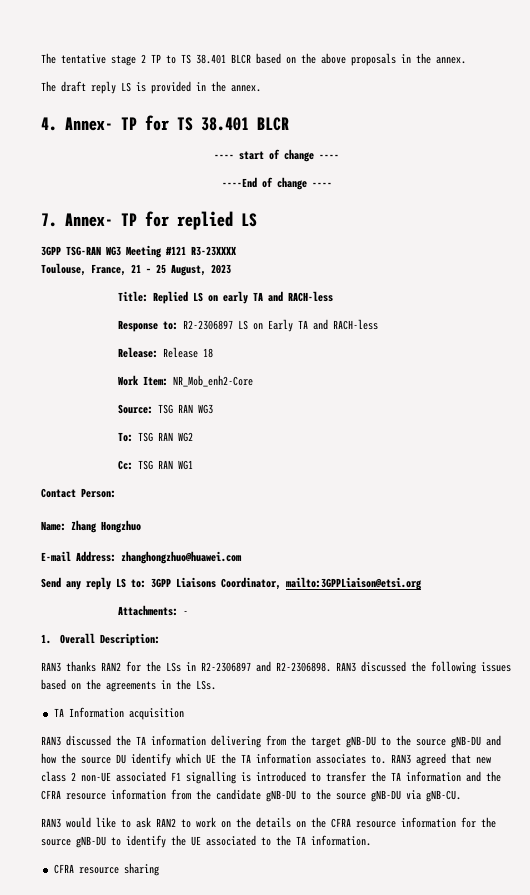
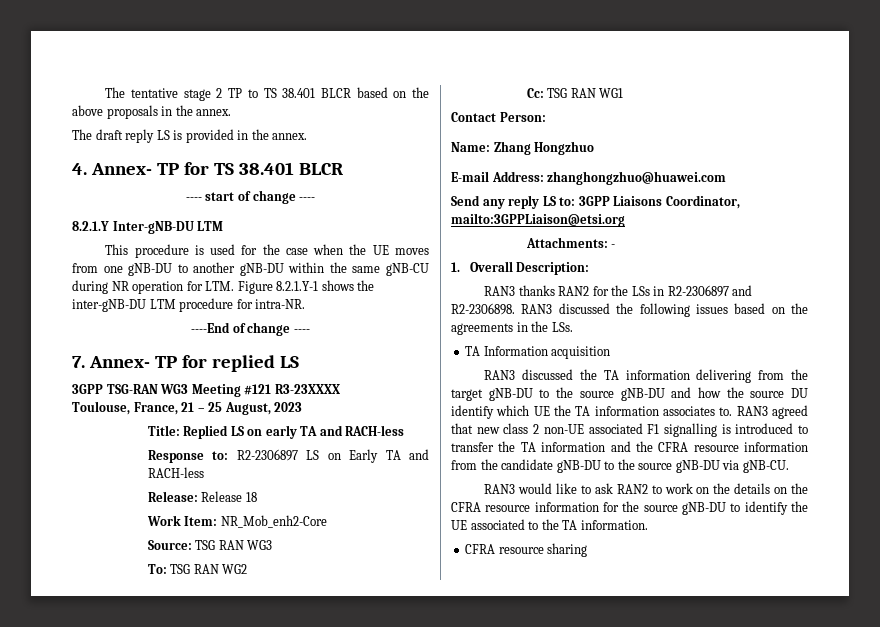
+ 8.2.1.Y Inter-gNB-DU LTM
+ This procedure is used for the case when the UE moves from one gNB-DU to another gNB-DU within the same gNB-CU during NR operation for LTM. Figure 8.2.1.Y-1 shows the inter-gNB-DU LTM procedure for intra-NR.

